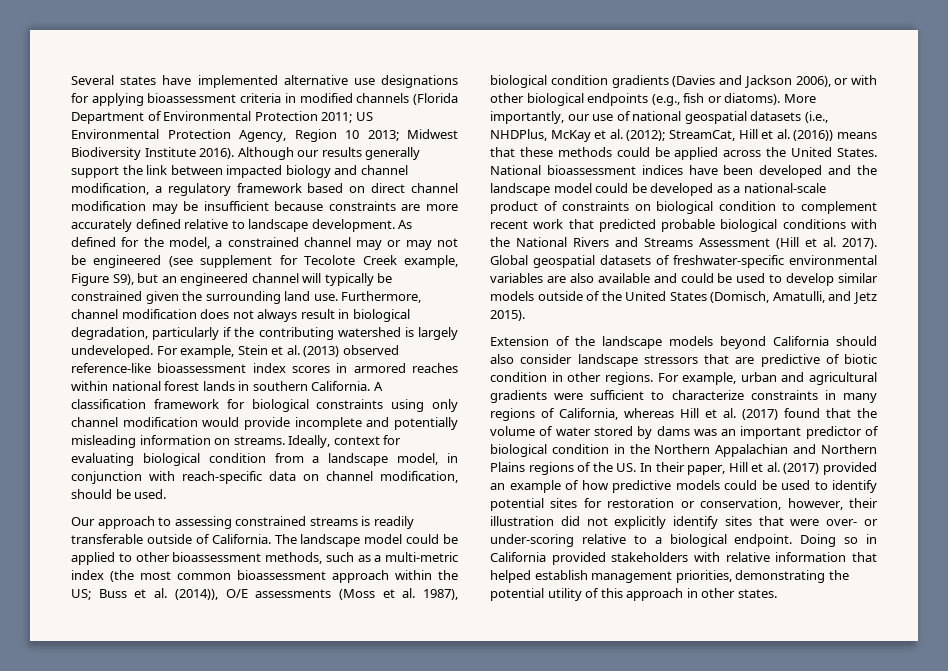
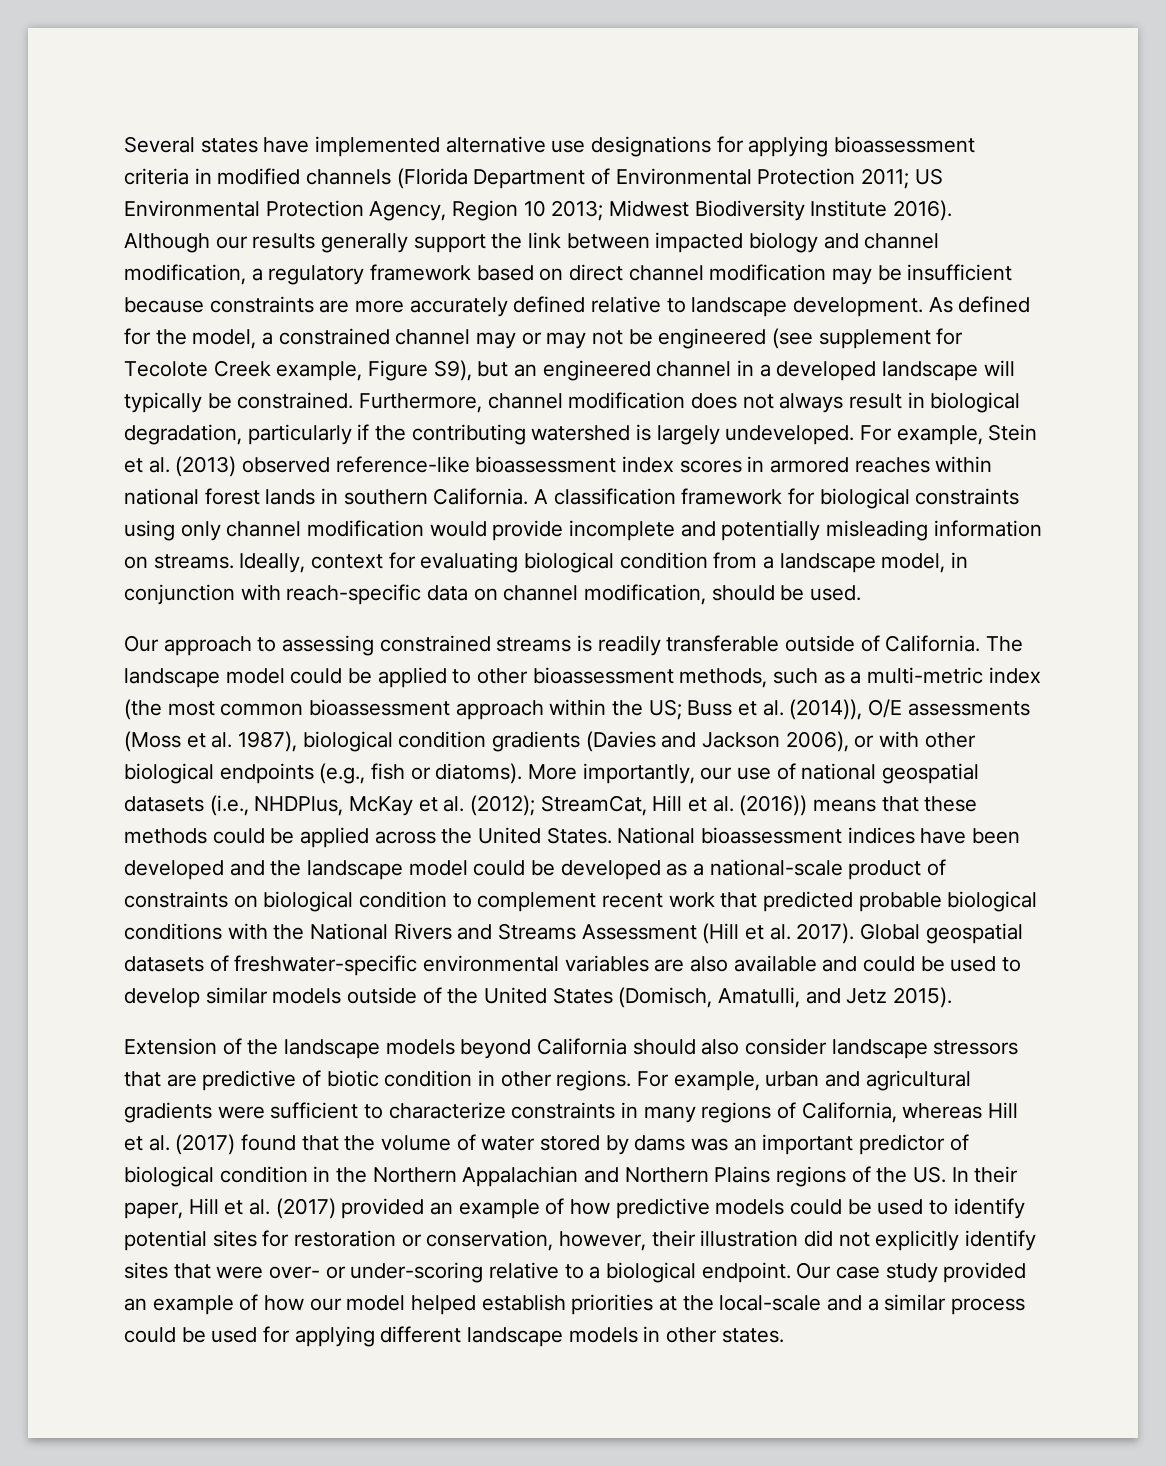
- As defined for the model, a constrained channel may or may not be engineered (see supplement for Tecolote Creek example, Figure S9), but an engineered channel will typically be constrained given the surrounding land use.
+ As defined for the model, a constrained channel may or may not be engineered (see supplement for Tecolote Creek example, Figure S9), but an engineered channel in a developed landscape will typically be constrained.
- Doing so in California provided stakeholders with relative information that helped establish management priorities, demonstrating the potential utility of this approach in other states.
+ Our case study provided an example of how our model helped establish priorities at the local-scale and a similar process could be used for applying different landscape models in other states.

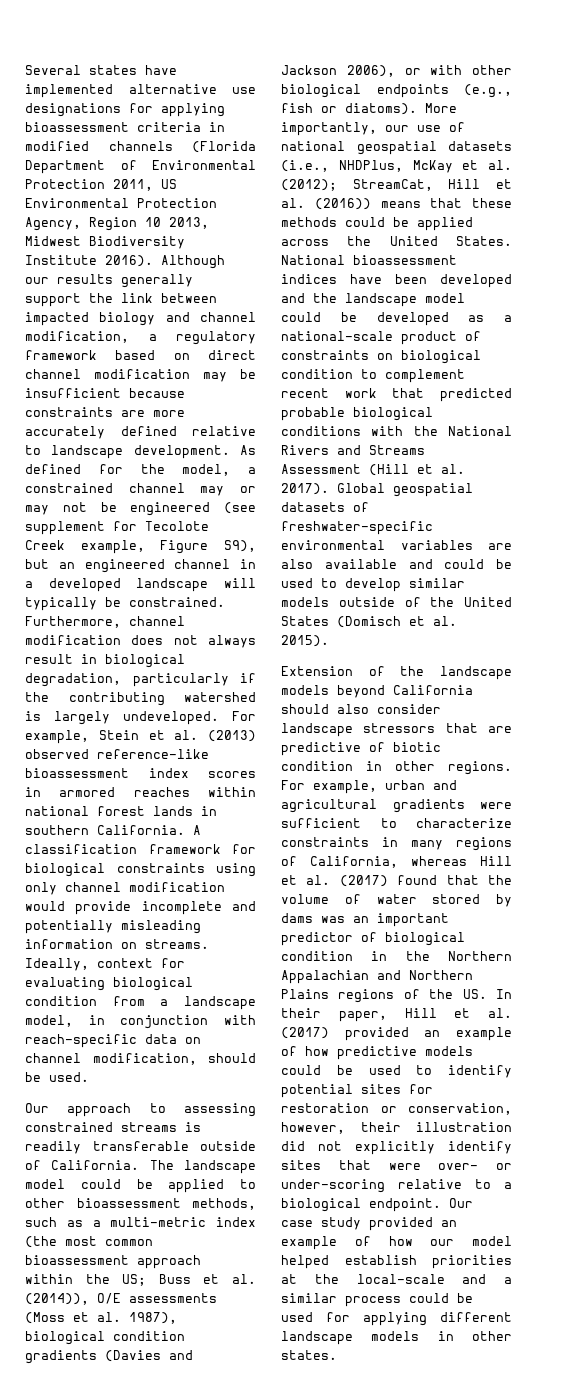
- Several states have implemented alternative use designations for applying bioassessment criteria in modified channels (Florida Department of Environmental Protection 2011; US Environmental Protection Agency, Region 10 2013; Midwest Biodiversity Institute 2016).
+ Several states have implemented alternative use designations for applying bioassessment criteria in modified channels (Florida Department of Environmental Protection 2011, US Environmental Protection Agency, Region 10 2013, Midwest Biodiversity Institute 2016).
- Global geospatial datasets of freshwater-specific environmental variables are also available and could be used to develop similar models outside of the United States (Domisch, Amatulli, and Jetz 2015).
+ Global geospatial datasets of freshwater-specific environmental variables are also available and could be used to develop similar models outside of the United States (Domisch et al. 2015).

